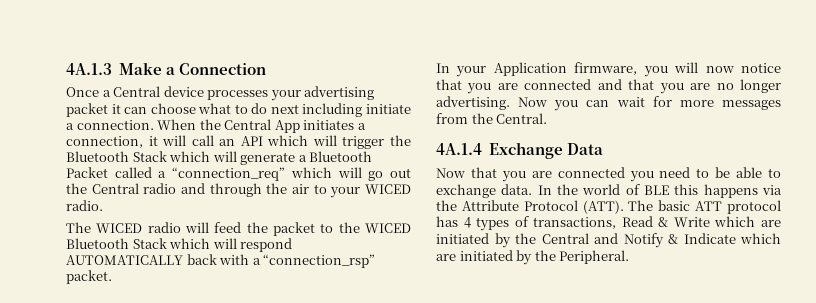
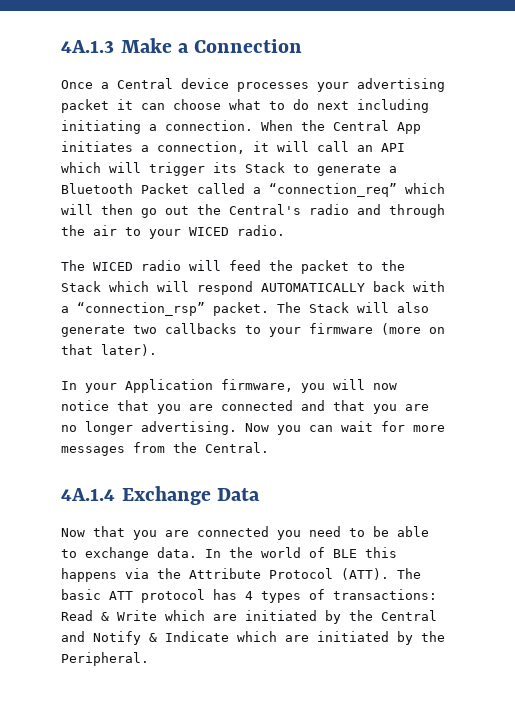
- Once a Central device processes your advertising packet it can choose what to do next including initiate a connection.
+ Once a Central device processes your advertising packet it can choose what to do next including initiating a connection.
- When the Central App initiates a connection, it will call an API which will trigger the Bluetooth Stack which will generate a Bluetooth Packet called a “connection_req” which will go out the Central radio and through the air to your WICED radio.
+ When the Central App initiates a connection, it will call an API which will trigger its Stack to generate a Bluetooth Packet called a “connection_req” which will then go out the Central's radio and through the air to your WICED radio.
- The WICED radio will feed the packet to the WICED Bluetooth Stack which will respond AUTOMATICALLY back with a “connection_rsp” packet.
+ The WICED radio will feed the packet to the Stack which will respond AUTOMATICALLY back with a “connection_rsp” packet. The Stack will also generate two callbacks to your firmware (more on that later).
- The basic ATT protocol has 4 types of transactions, Read & Write which are initiated by the Central and Notify & Indicate which are initiated by the Peripheral.
+ The basic ATT protocol has 4 types of transactions: Read & Write which are initiated by the Central and Notify & Indicate which are initiated by the Peripheral.

